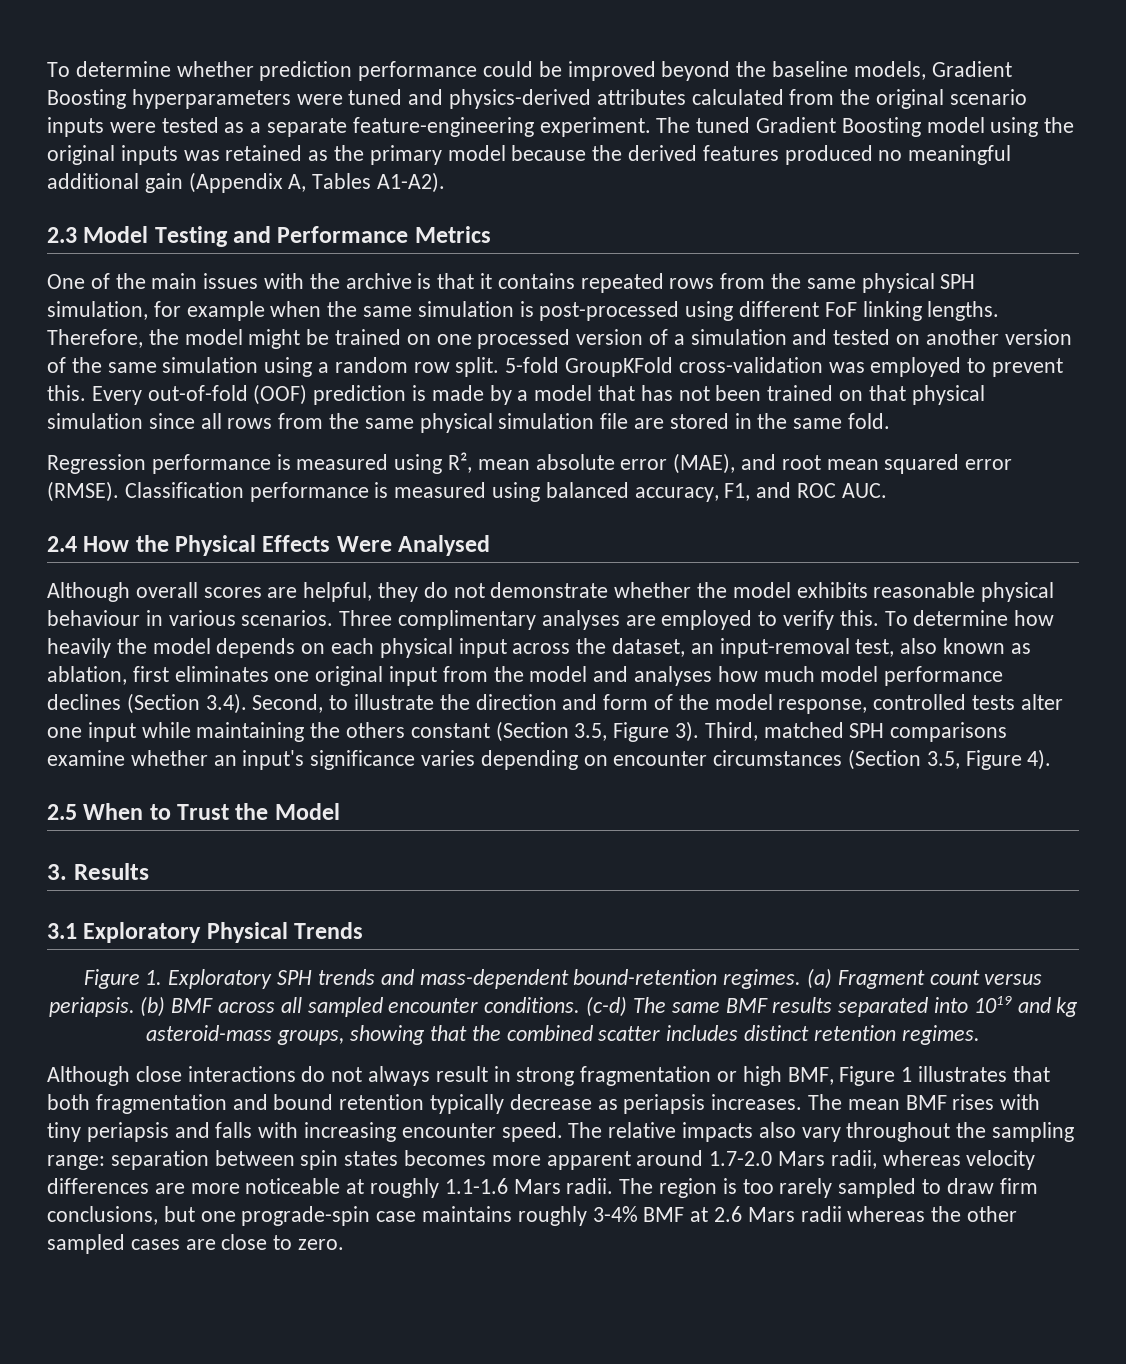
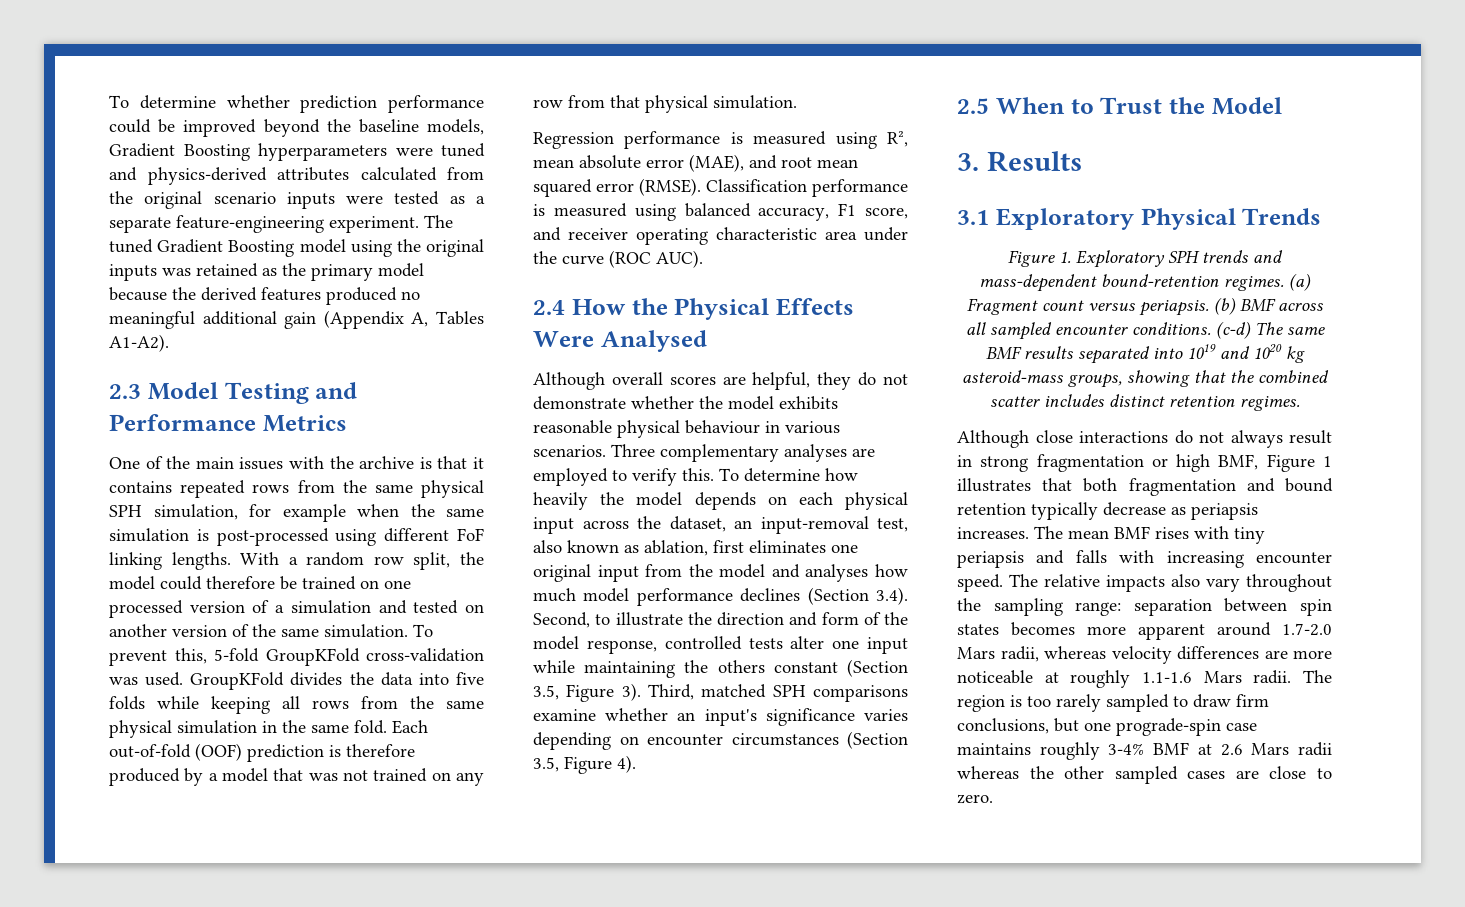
- Therefore, the model might be trained on one processed version of a simulation and tested on another version of the same simulation using a random row split. 5-fold GroupKFold cross-validation was employed to prevent this. Every out-of-fold (OOF) prediction is made by a model that has not been trained on that physical simulation since all rows from the same physical simulation file are stored in the same fold.
+ With a random row split, the model could therefore be trained on one processed version of a simulation and tested on another version of the same simulation. To prevent this, 5-fold GroupKFold cross-validation was used. GroupKFold divides the data into five folds while keeping all rows from the same physical simulation in the same fold. Each out-of-fold (OOF) prediction is therefore produced by a model that was not trained on any row from that physical simulation.
- Classification performance is measured using balanced accuracy, F1, and ROC AUC.
+ Classification performance is measured using balanced accuracy, F1 score, and receiver operating characteristic area under the curve (ROC AUC).
- Three complimentary analyses are employed to verify this.
+ Three complementary analyses are employed to verify this.
- (c-d) The same BMF results separated into 1019 and kg asteroid-mass groups, showing that the combined scatter includes distinct retention regimes.
+ (c-d) The same BMF results separated into 1019 and 1020 kg asteroid-mass groups, showing that the combined scatter includes distinct retention regimes.

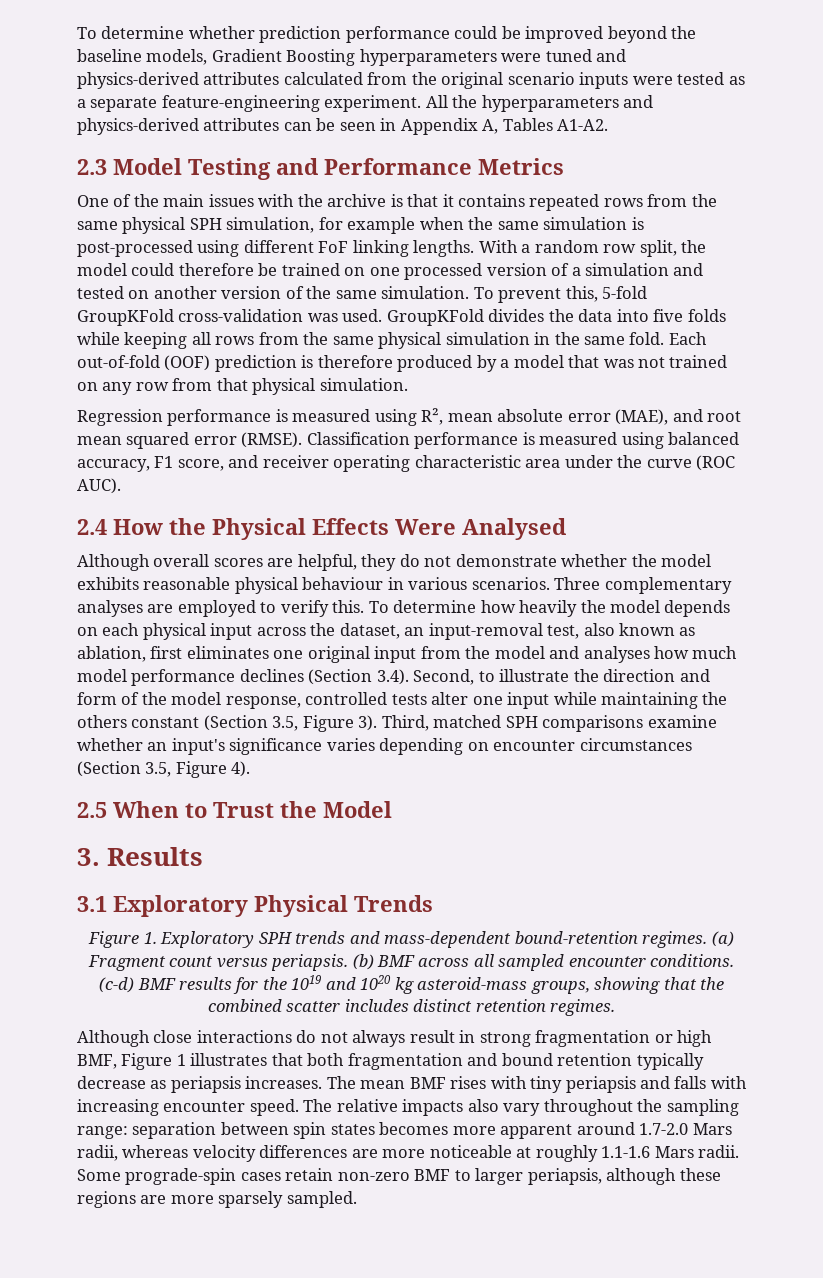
- The tuned Gradient Boosting model using the original inputs was retained as the primary model because the derived features produced no meaningful additional gain (Appendix A, Tables A1-A2).
+ All the hyperparameters and physics-derived attributes can be seen in Appendix A, Tables A1-A2.
- (c-d) The same BMF results separated into 1019 and 1020 kg asteroid-mass groups, showing that the combined scatter includes distinct retention regimes.
+ (c-d) BMF results for the 1019 and 1020 kg asteroid-mass groups, showing that the combined scatter includes distinct retention regimes.
- The region is too rarely sampled to draw firm conclusions, but one prograde-spin case maintains roughly 3-4% BMF at 2.6 Mars radii whereas the other sampled cases are close to zero.
+ Some prograde-spin cases retain non-zero BMF to larger periapsis, although these regions are more sparsely sampled.

